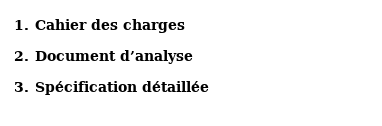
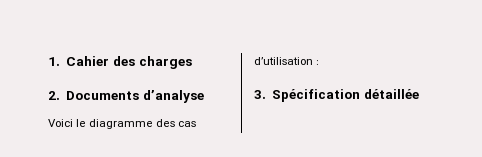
- 2. Document d’analyse
+ 2. Documents d’analyse
+ Voici le diagramme des cas d’utilisation :

